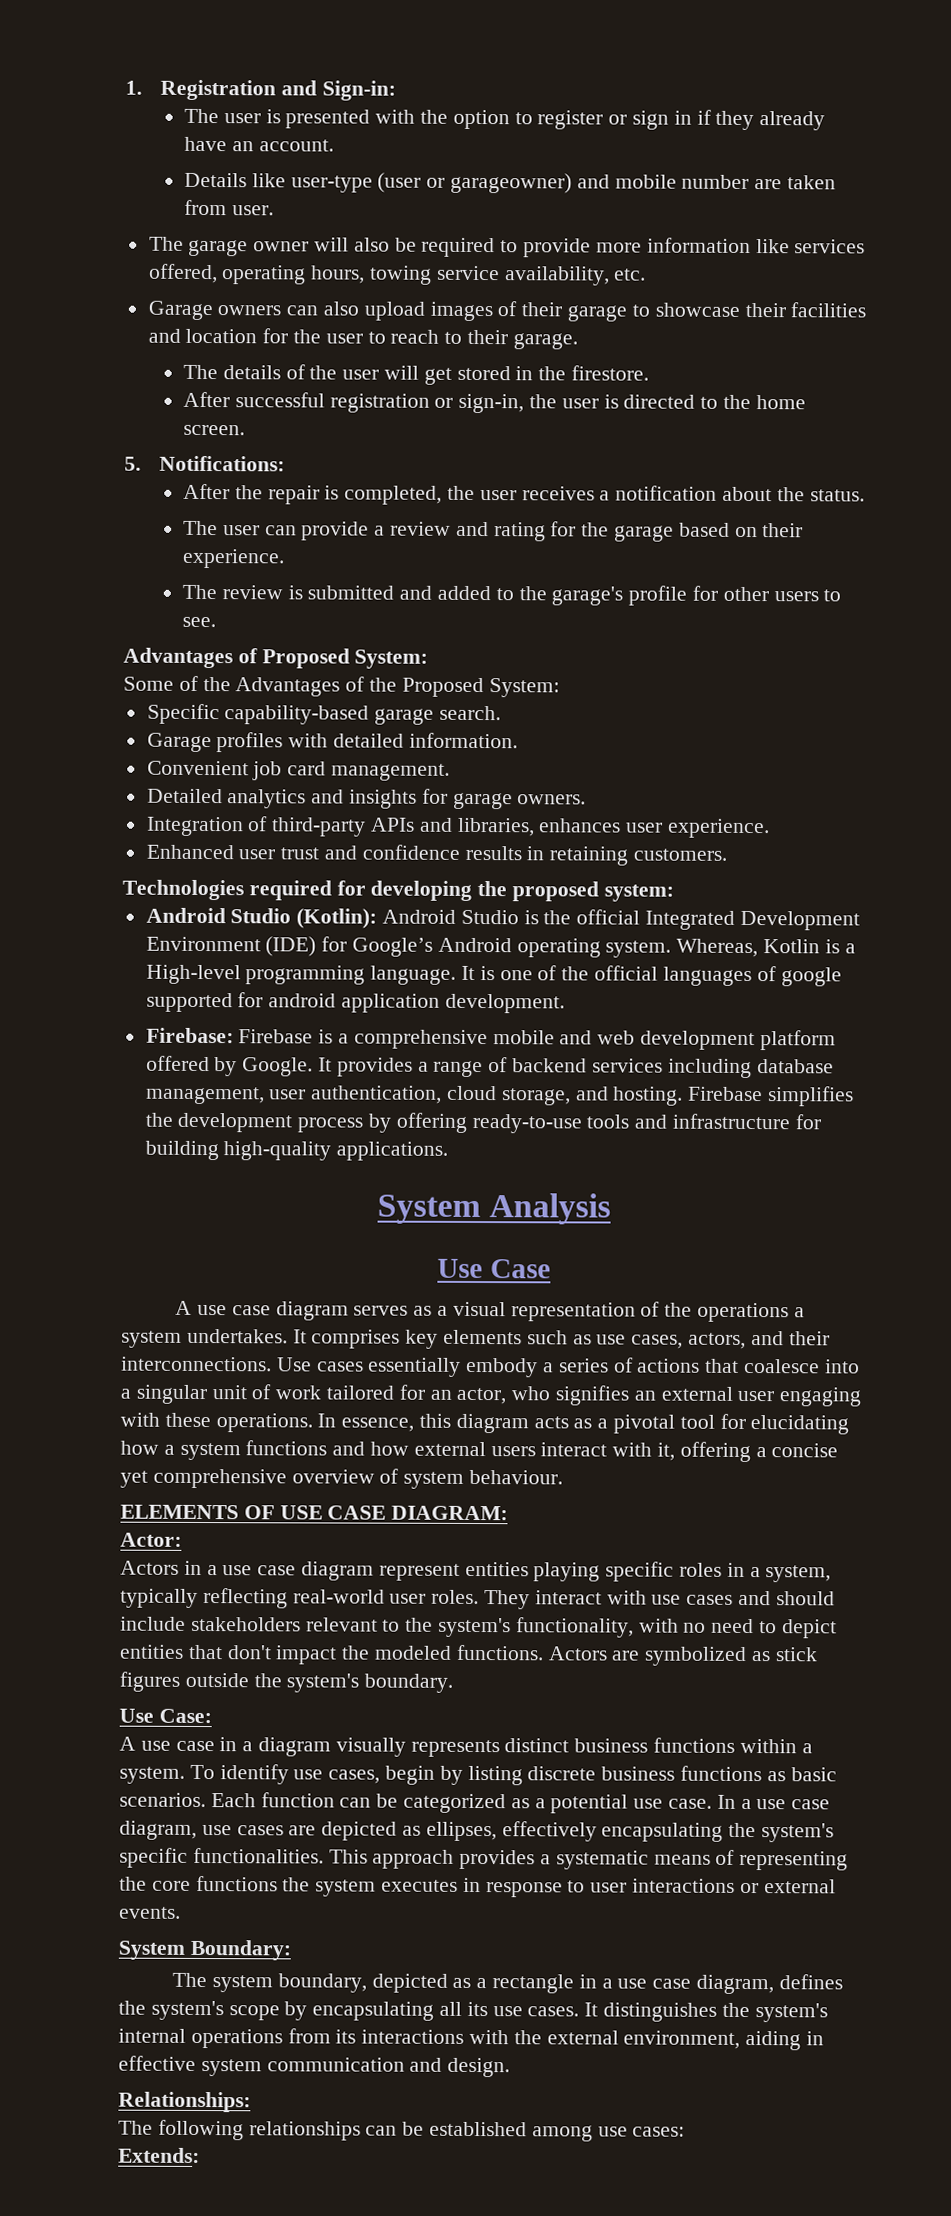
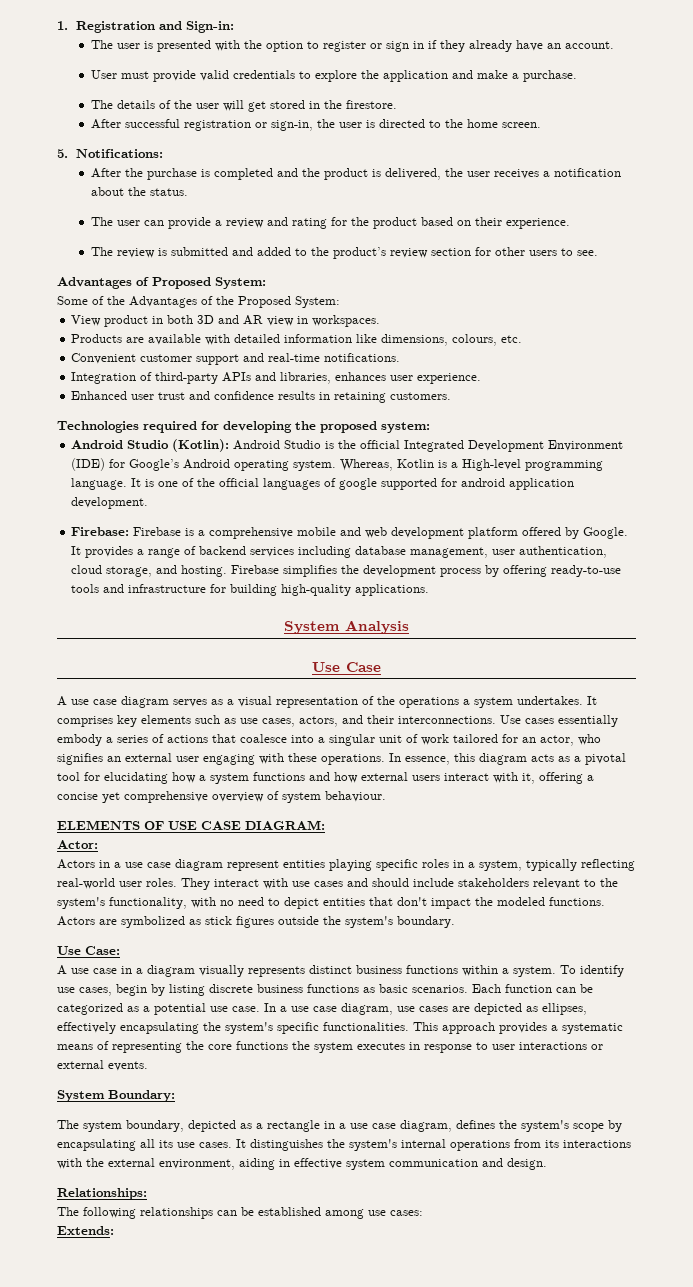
- Details like user-type (user or garageowner) and mobile number are taken from user.
- The garage owner will also be required to provide more information like services offered, operating hours, towing service availability, etc.
- Garage owners can also upload images of their garage to showcase their facilities and location for the user to reach to their garage.
+ User must provide valid credentials to explore the application and make a purchase.
- After the repair is completed, the user receives a notification about the status.
+ After the purchase is completed and the product is delivered, the user receives a notification about the status.
- The user can provide a review and rating for the garage based on their experience.
+ The user can provide a review and rating for the product based on their experience.
- The review is submitted and added to the garage's profile for other users to see.
+ The review is submitted and added to the product’s review section for other users to see.
- Specific capability-based garage search.
- Garage profiles with detailed information.
- Convenient job card management.
- Detailed analytics and insights for garage owners.
+ View product in both 3D and AR view in workspaces.
+ Products are available with detailed information like dimensions, colours, etc.
+ Convenient customer support and real-time notifications.

